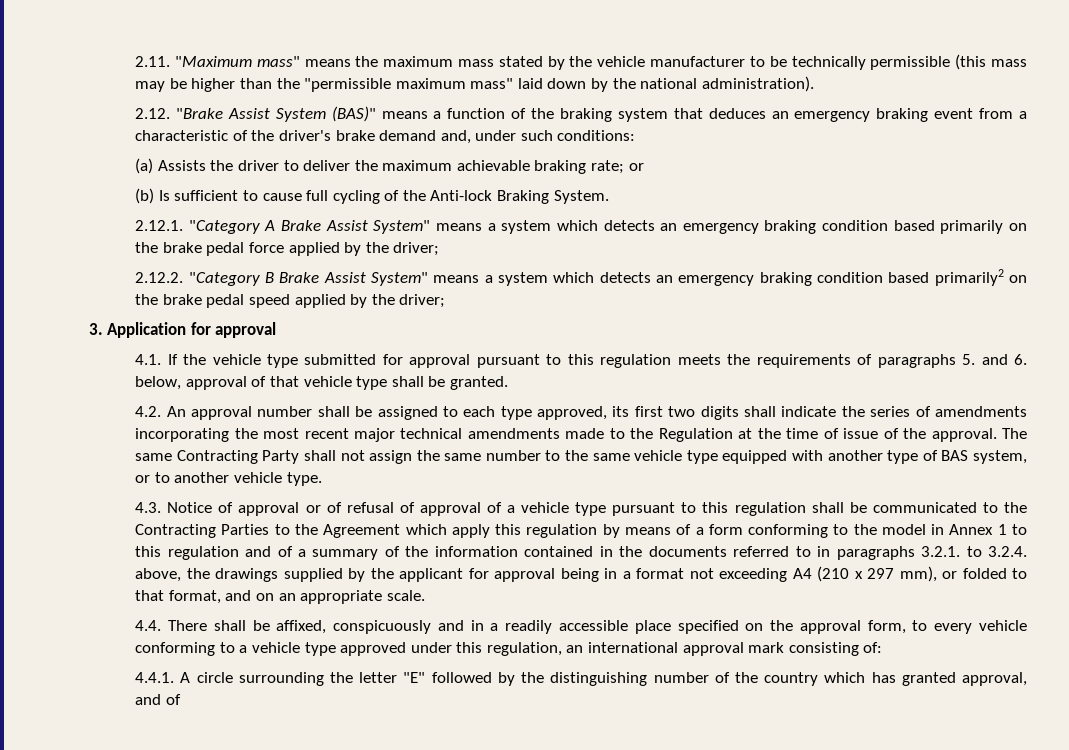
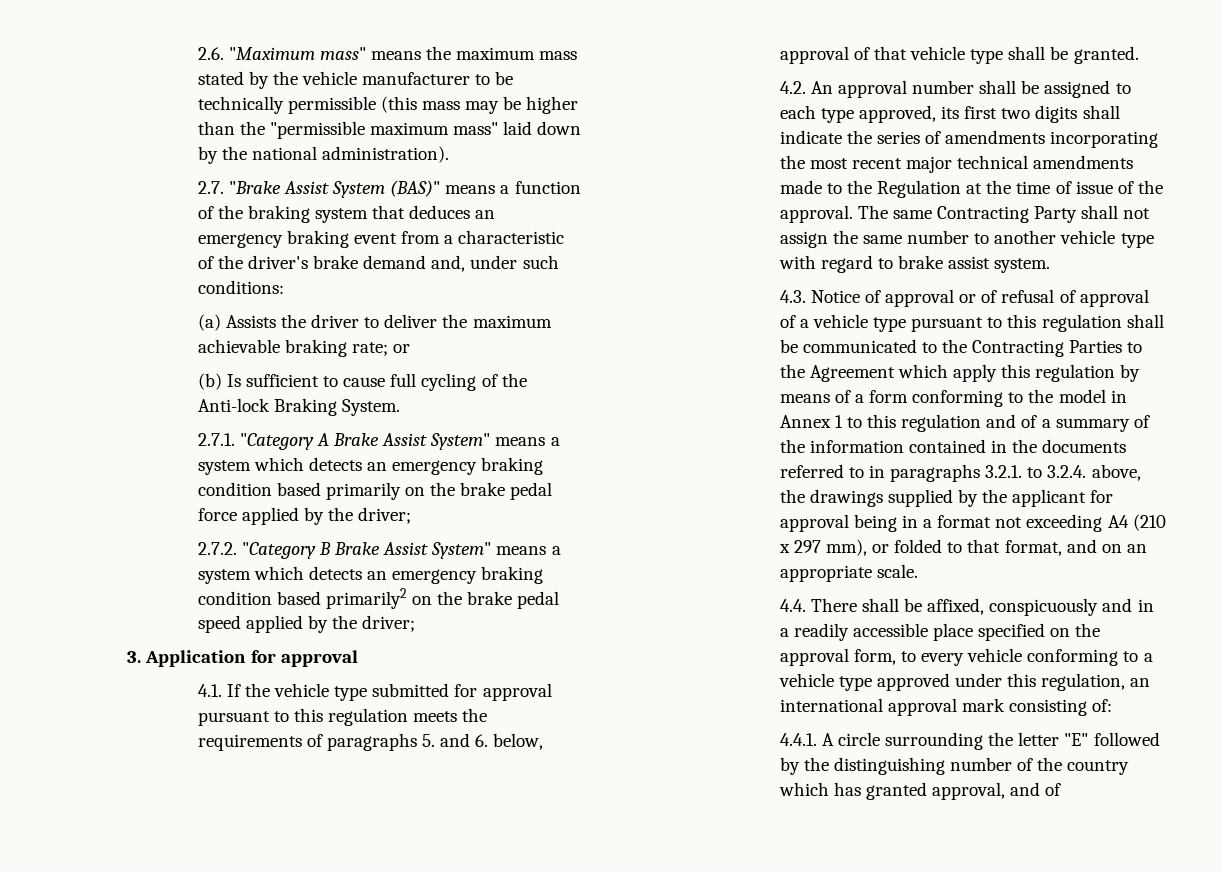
- 2.11. "Maximum mass" means the maximum mass stated by the vehicle manufacturer to be technically permissible (this mass may be higher than the "permissible maximum mass" laid down by the national administration).
+ 2.6. "Maximum mass" means the maximum mass stated by the vehicle manufacturer to be technically permissible (this mass may be higher than the "permissible maximum mass" laid down by the national administration).
- 2.12. "Brake Assist System (BAS)" means a function of the braking system that deduces an emergency braking event from a characteristic of the driver's brake demand and, under such conditions:
+ 2.7. "Brake Assist System (BAS)" means a function of the braking system that deduces an emergency braking event from a characteristic of the driver's brake demand and, under such conditions:
- 2.12.1. "Category A Brake Assist System" means a system which detects an emergency braking condition based primarily on the brake pedal force applied by the driver;
+ 2.7.1. "Category A Brake Assist System" means a system which detects an emergency braking condition based primarily on the brake pedal force applied by the driver;
- 2.12.2. "Category B Brake Assist System" means a system which detects an emergency braking condition based primarily2 on the brake pedal speed applied by the driver;
+ 2.7.2. "Category B Brake Assist System" means a system which detects an emergency braking condition based primarily2 on the brake pedal speed applied by the driver;
- The same Contracting Party shall not assign the same number to the same vehicle type equipped with another type of BAS system, or to another vehicle type.
+ The same Contracting Party shall not assign the same number to another vehicle type with regard to brake assist system.

